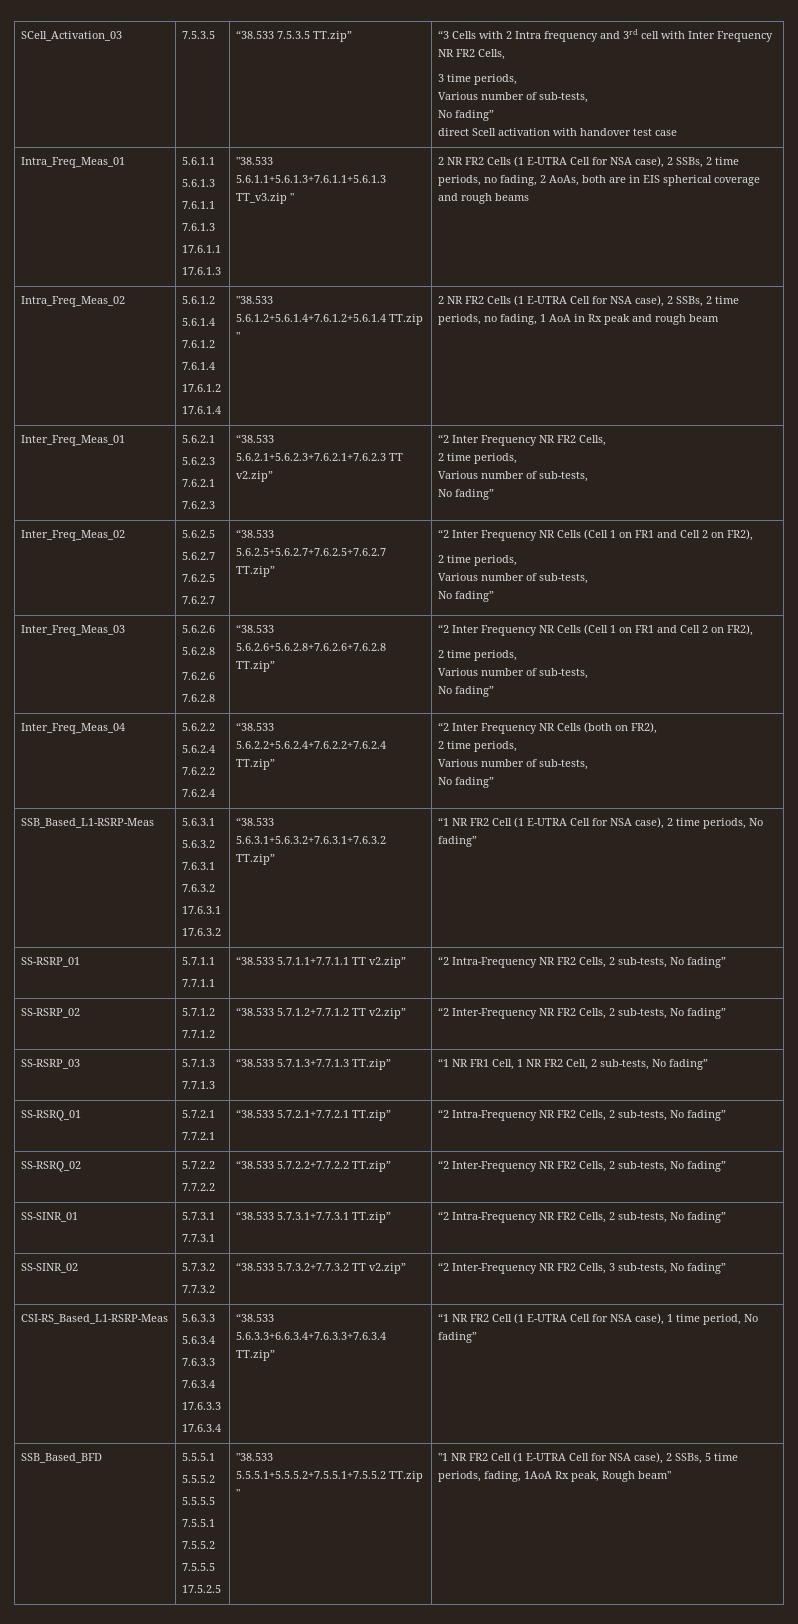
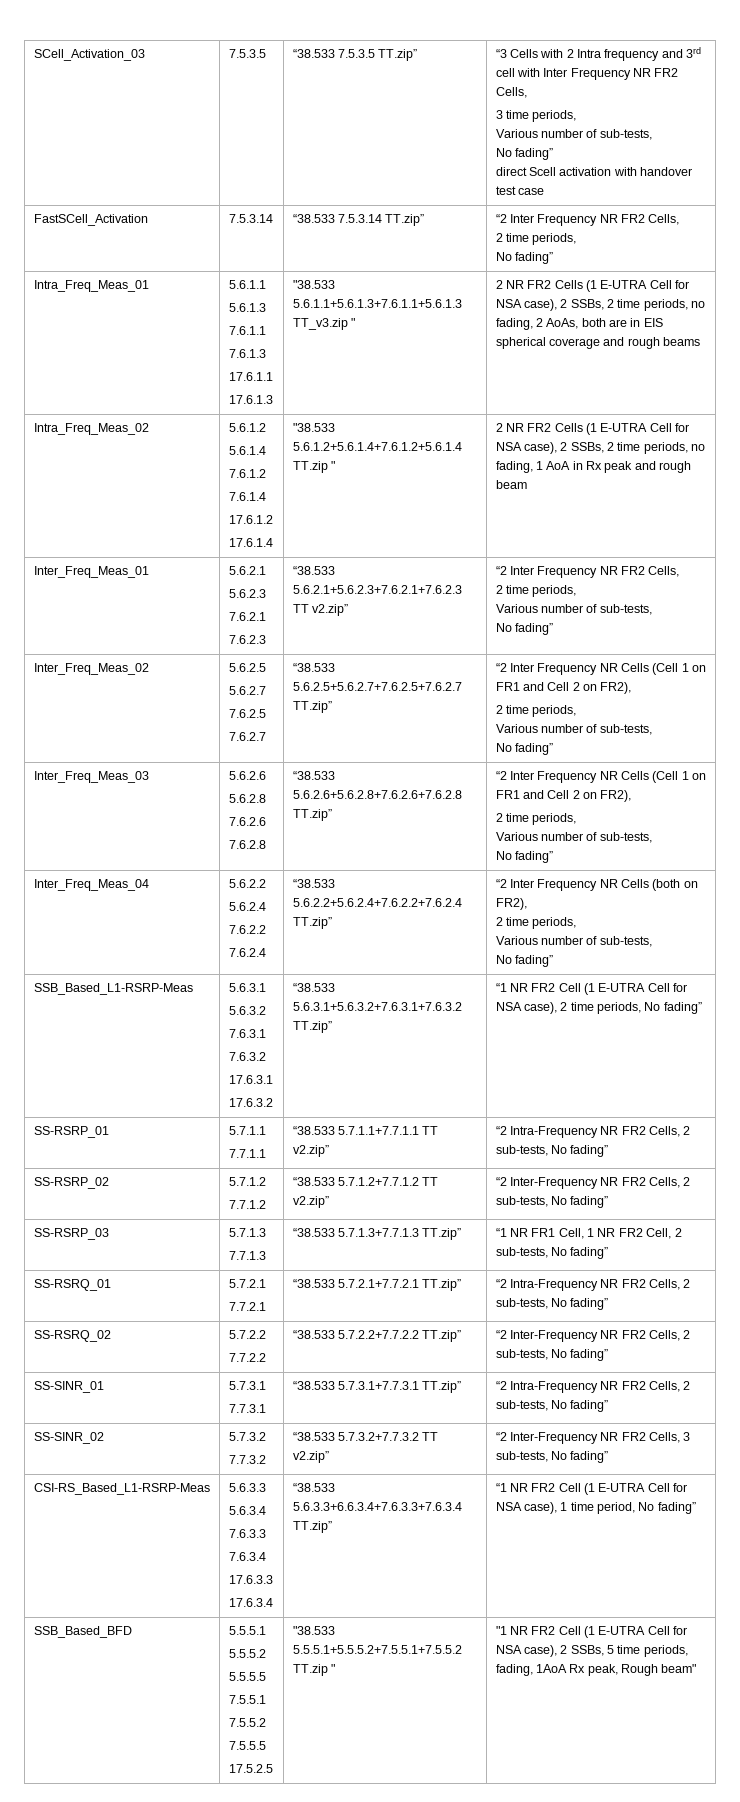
+ FastSCell_Activation | 7.5.3.14 | “38.533 7.5.3.14 TT.zip” | “2 Inter Frequency NR FR2 Cells,
+ 2 time periods,
+ No fading”

